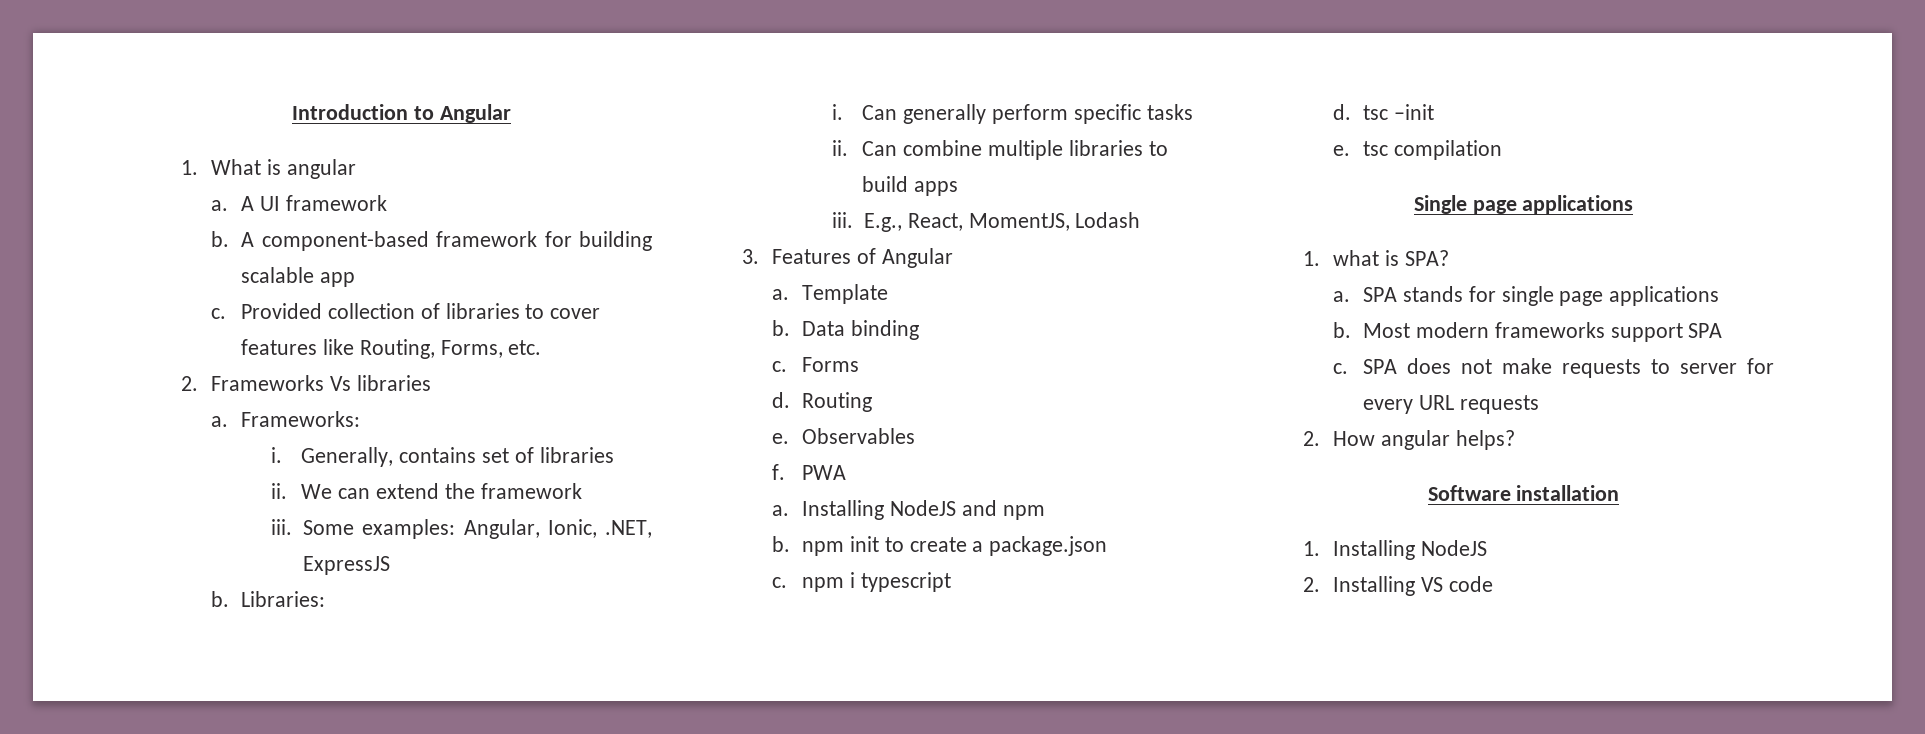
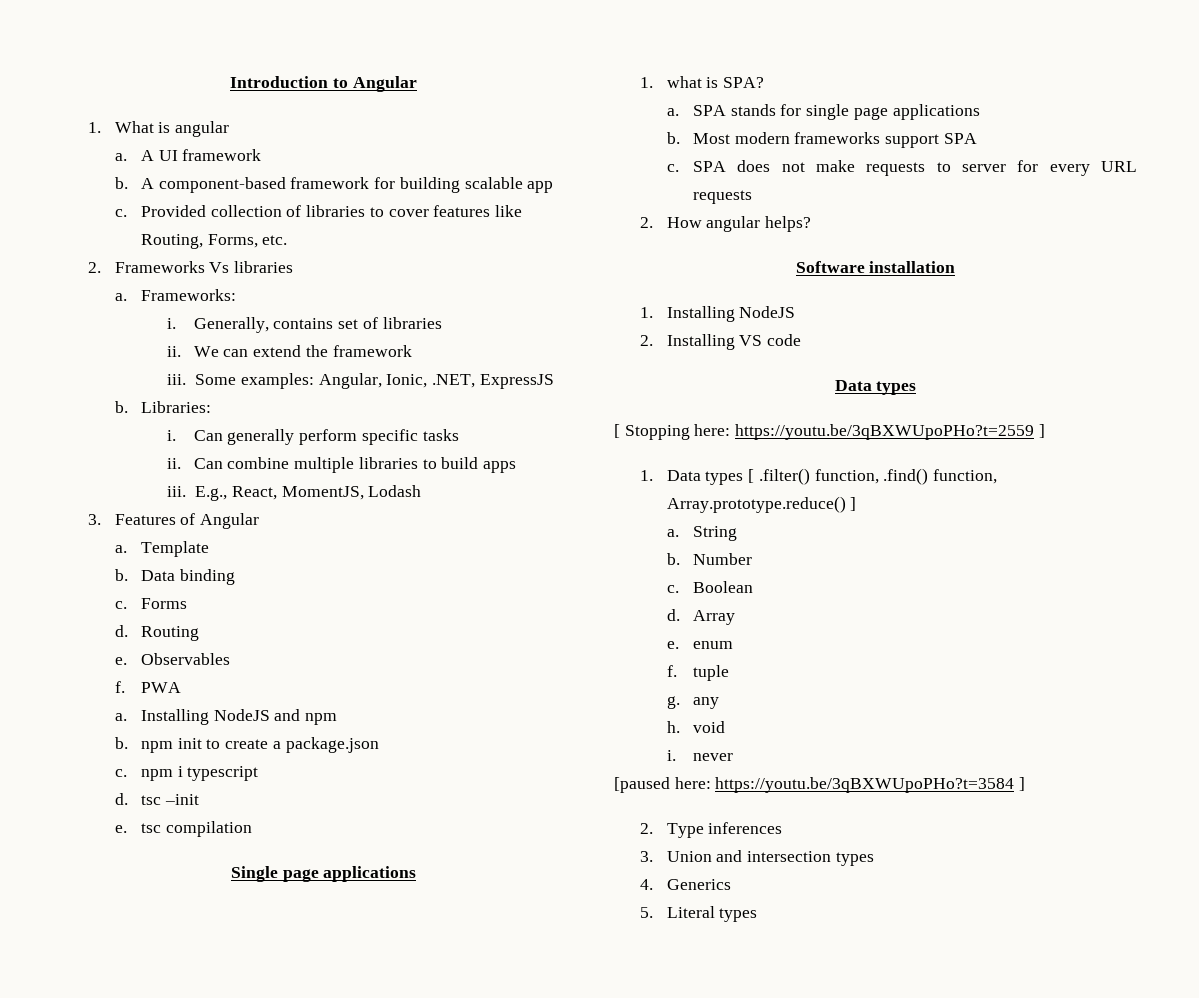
  2. Installing VS code
+ Data types
+ [ Stopping here: https://youtu.be/3qBXWUpoPHo?t=2559 ]
+ 1. Data types [ .filter() function, .find() function, Array.prototype.reduce() ]
+ a. String
+ b. Number
+ c. Boolean
+ d. Array
+ e. enum
+ f. tuple
+ g. any
+ h. void
+ i. never
+ [paused here: https://youtu.be/3qBXWUpoPHo?t=3584 ]
+ 2. Type inferences
+ 3. Union and intersection types
+ 4. Generics
+ 5. Literal types

